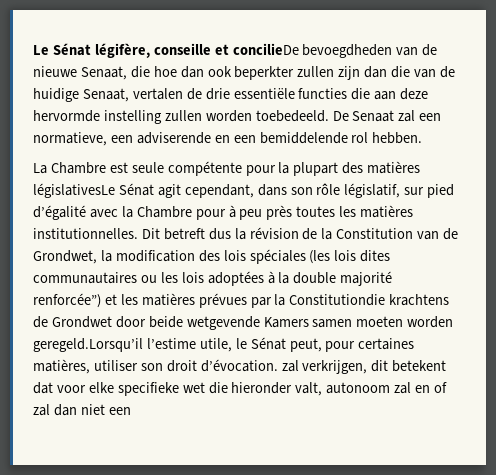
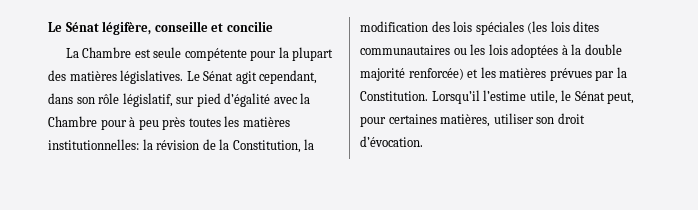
- Le Sénat légifère, conseille et concilieDe bevoegdheden van de nieuwe Senaat, die hoe dan ook beperkter zullen zijn dan die van de huidige Senaat, vertalen de drie essentiële functies die aan deze hervormde instelling zullen worden toebedeeld. De Senaat zal een normatieve, een adviserende en een bemiddelende rol hebben.
+ Le Sénat légifère, conseille et concilie
- La Chambre est seule compétente pour la plupart des matières législativesLe Sénat agit cependant, dans son rôle législatif, sur pied d’égalité avec la Chambre pour à peu près toutes les matières institutionnelles. Dit betreft dus la révision de la Constitution van de Grondwet, la modification des lois spéciales (les lois dites communautaires ou les lois adoptées à la double majorité renforcée”) et les matières prévues par la Constitutiondie krachtens de Grondwet door beide wetgevende Kamers samen moeten worden geregeld.Lorsqu’il l’estime utile, le Sénat peut, pour certaines matières, utiliser son droit d’évocation. zal verkrijgen, dit betekent dat voor elke specifieke wet die hieronder valt, autonoom zal en of zal dan niet een
+ La Chambre est seule compétente pour la plupart des matières législatives. Le Sénat agit cependant, dans son rôle législatif, sur pied d’égalité avec la Chambre pour à peu près toutes les matières institutionnelles: la révision de la Constitution, la modification des lois spéciales (les lois dites communautaires ou les lois adoptées à la double majorité renforcée) et les matières prévues par la Constitution. Lorsqu’il l’estime utile, le Sénat peut, pour certaines matières, utiliser son droit d’évocation.

